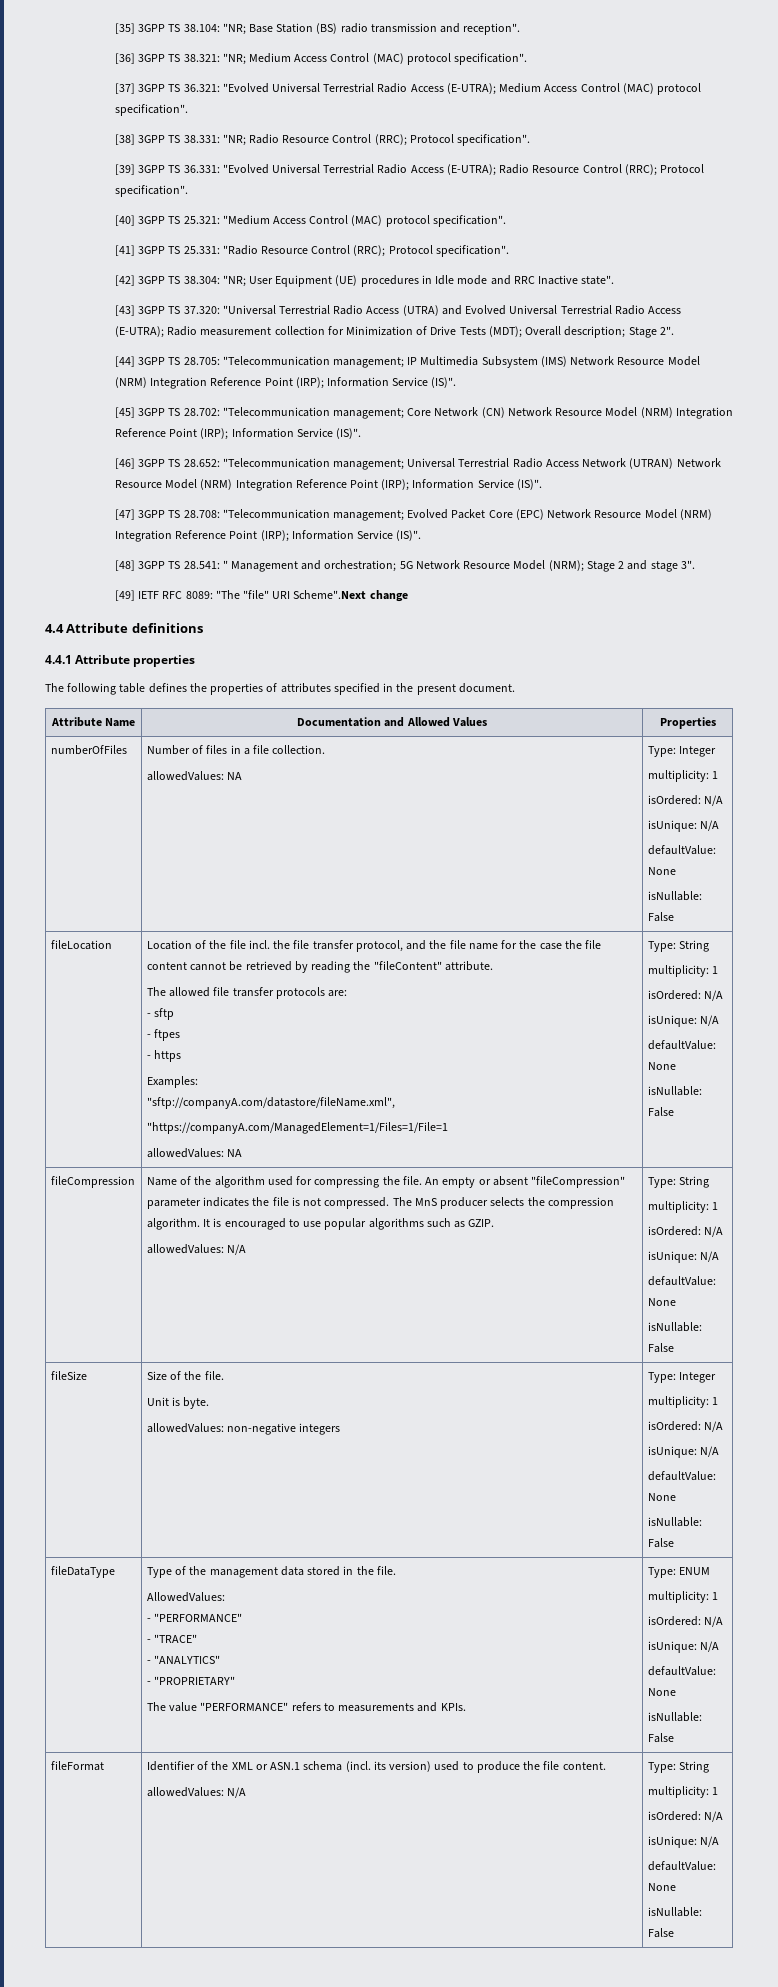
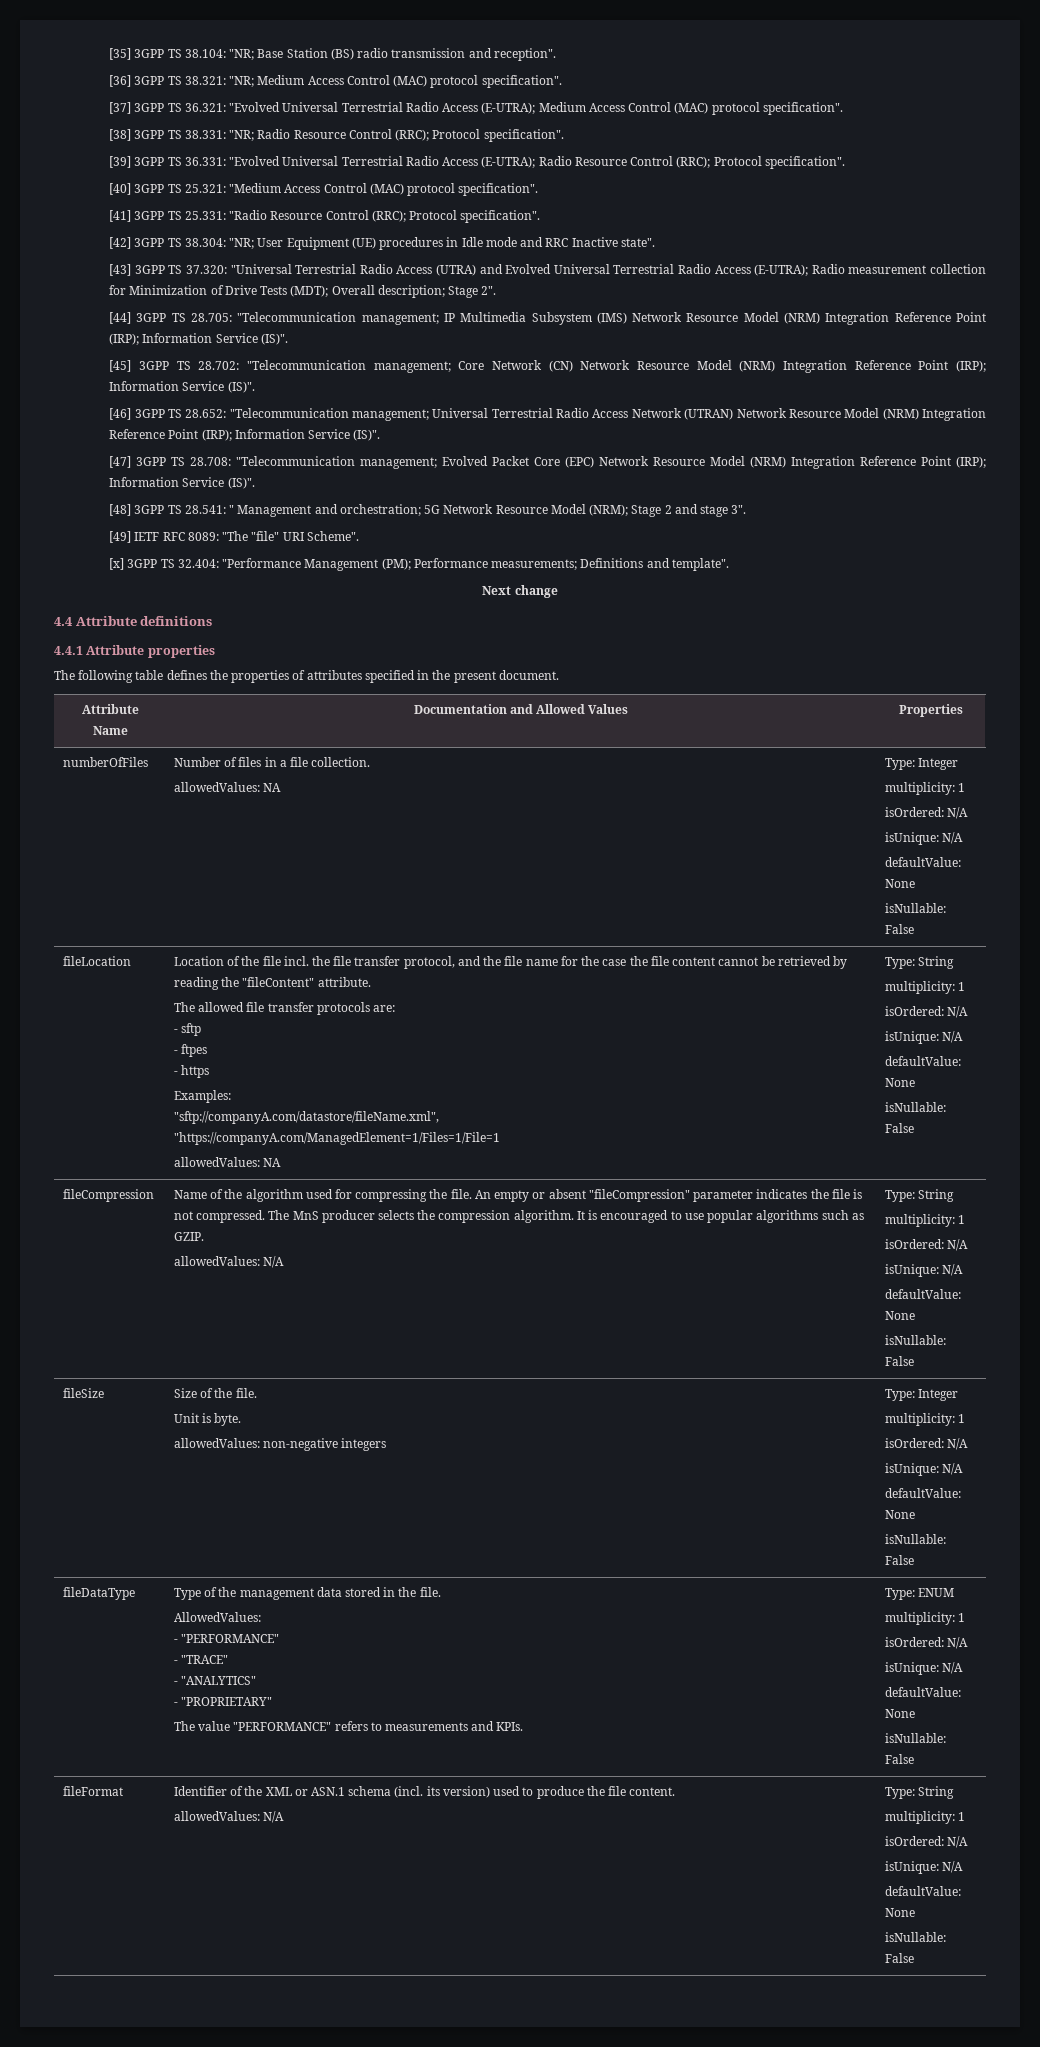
- [49] IETF RFC 8089: "The "file" URI Scheme".Next change
+ [49] IETF RFC 8089: "The "file" URI Scheme".
+ [x] 3GPP TS 32.404: "Performance Management (PM); Performance measurements; Definitions and template".
+ Next change

